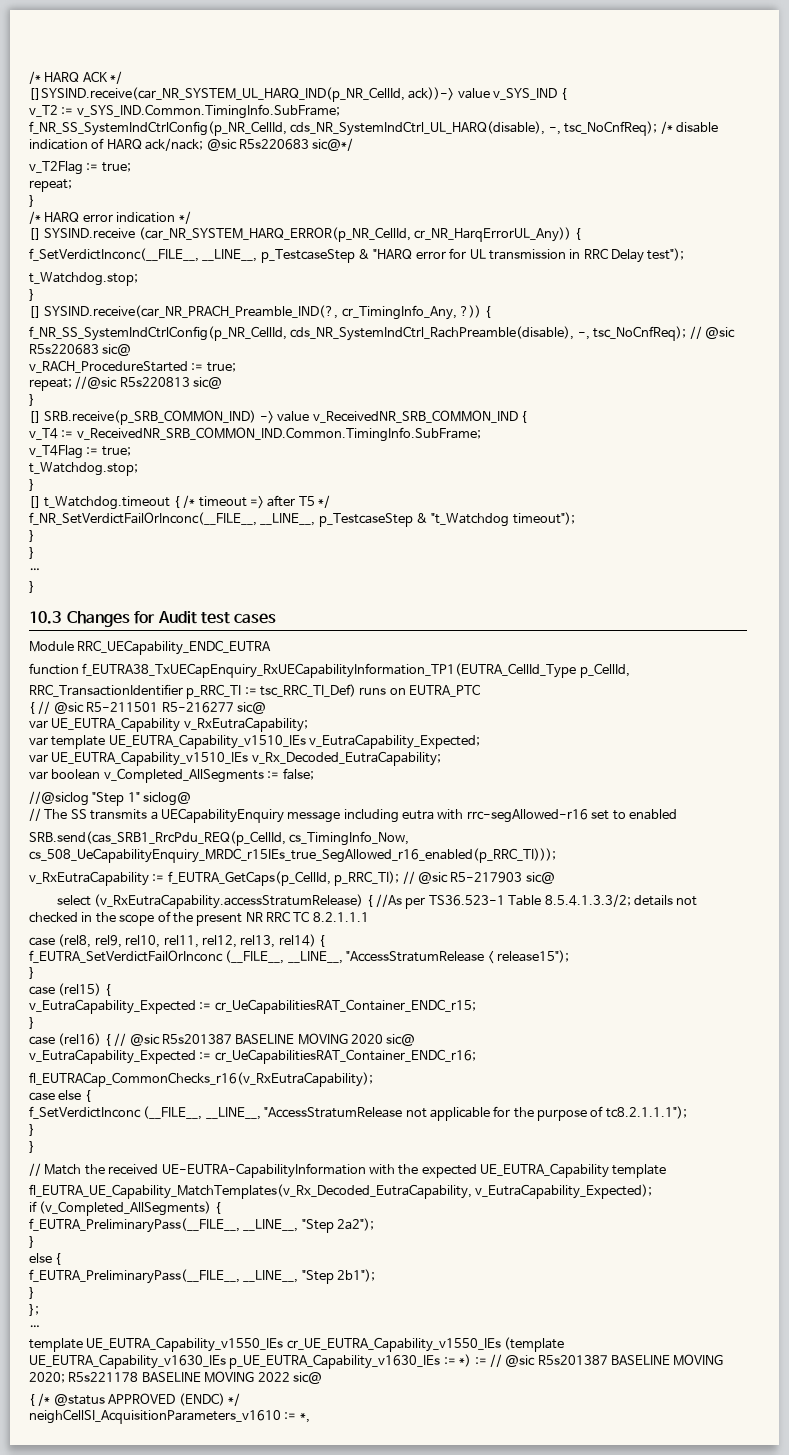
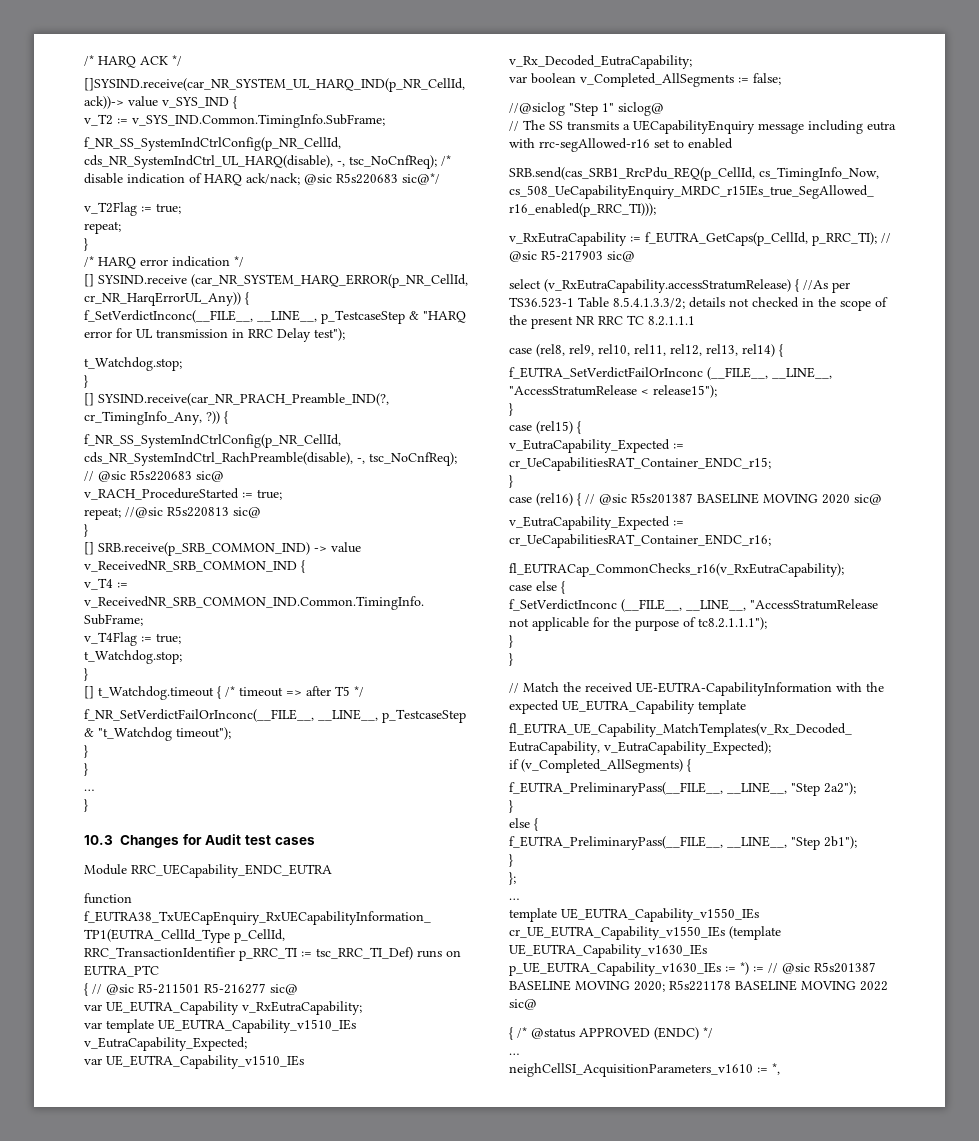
  { /* @status APPROVED (ENDC) */
+ …

